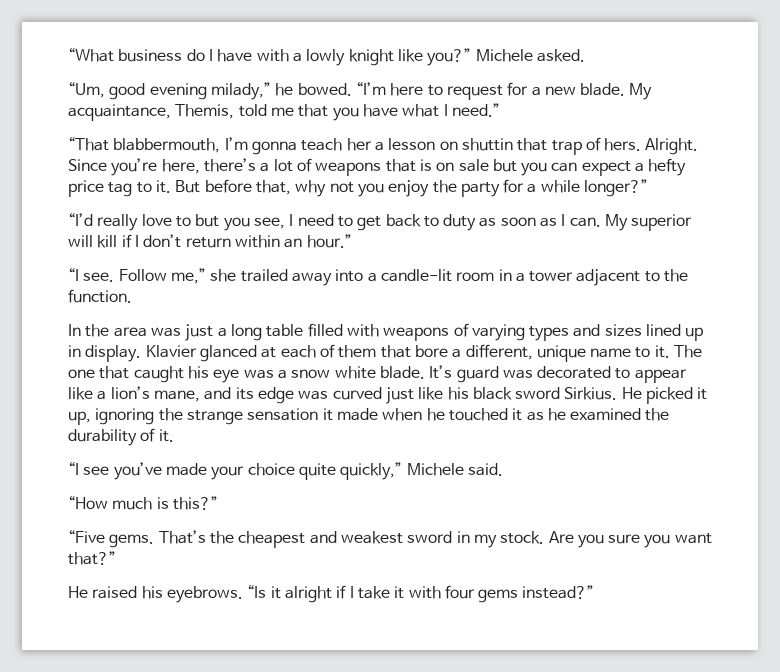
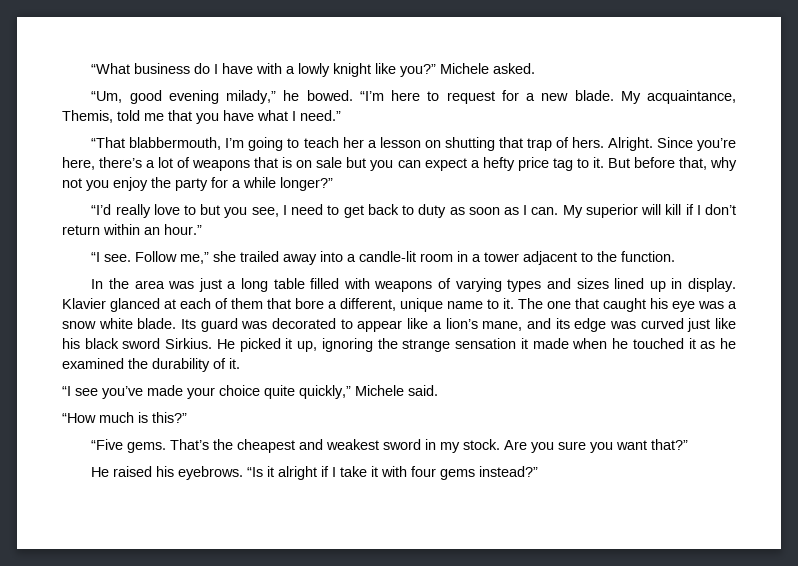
- “That blabbermouth, I’m gonna teach her a lesson on shuttin that trap of hers.
+ “That blabbermouth, I’m going to teach her a lesson on shutting that trap of hers.
- It’s guard was decorated to appear like a lion’s mane, and its edge was curved just like his black sword Sirkius.
+ Its guard was decorated to appear like a lion’s mane, and its edge was curved just like his black sword Sirkius.

